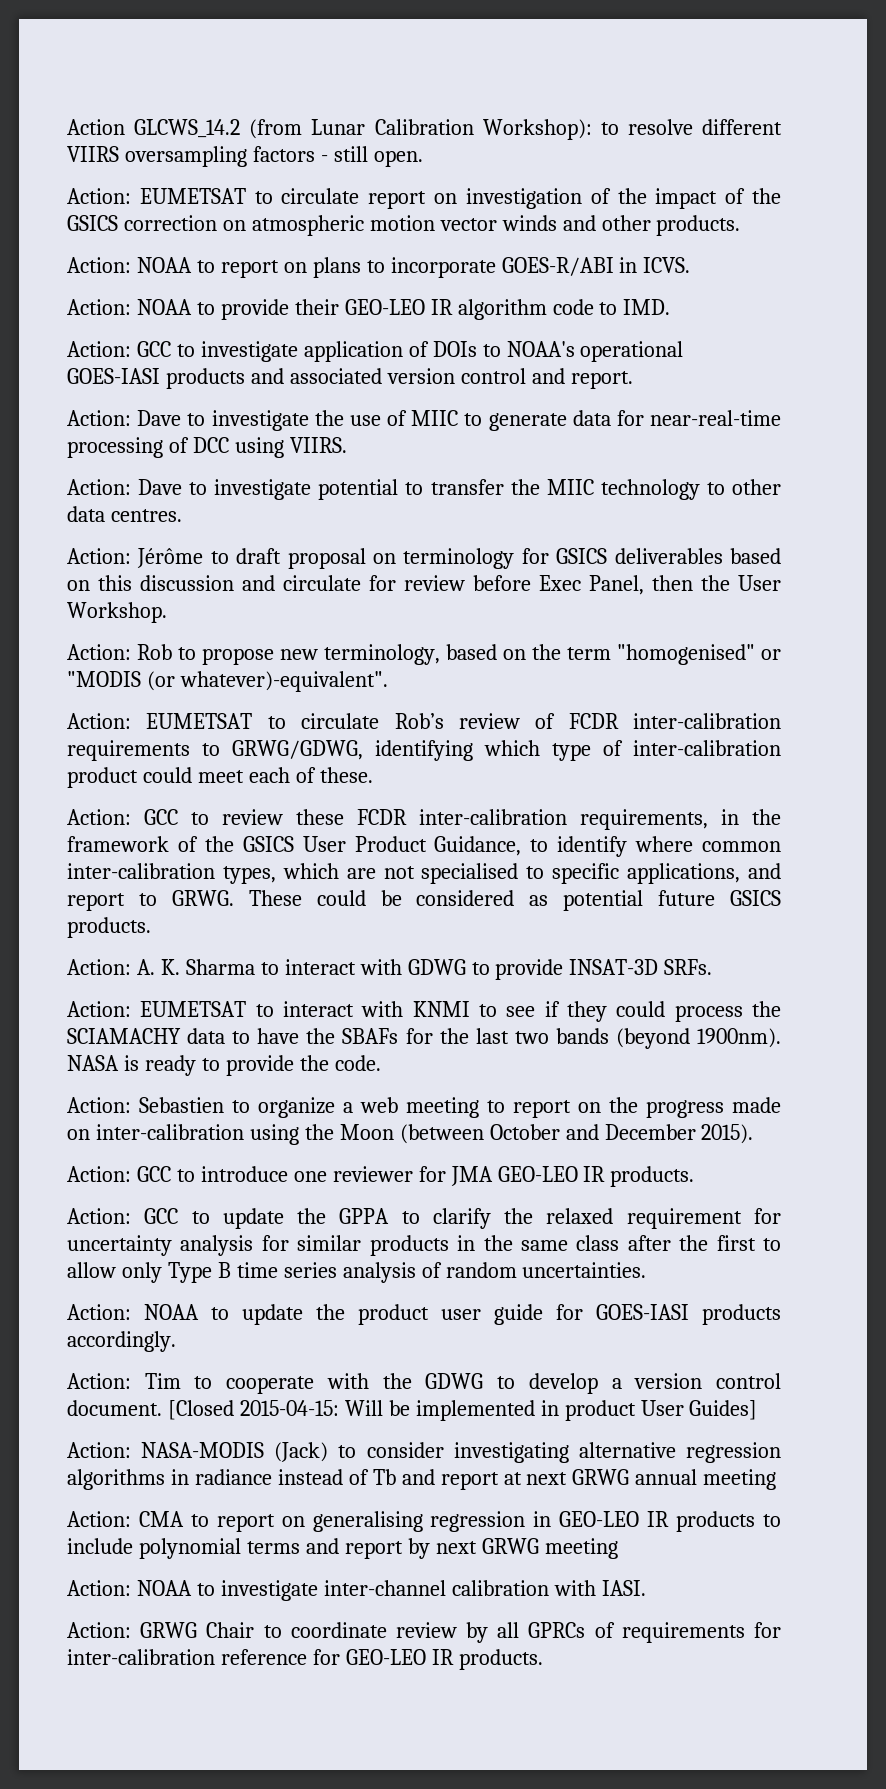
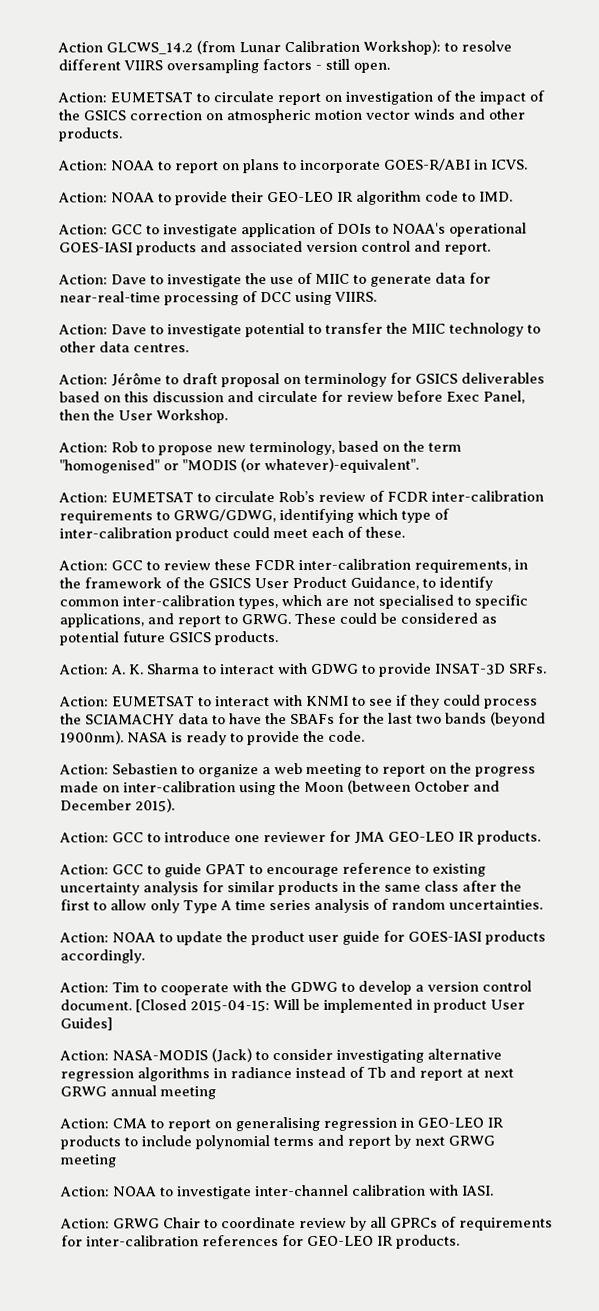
- Action: GCC to review these FCDR inter-calibration requirements, in the framework of the GSICS User Product Guidance, to identify where common inter-calibration types, which are not specialised to specific applications, and report to GRWG.
+ Action: GCC to review these FCDR inter-calibration requirements, in the framework of the GSICS User Product Guidance, to identify common inter-calibration types, which are not specialised to specific applications, and report to GRWG.
- Action: GCC to update the GPPA to clarify the relaxed requirement for uncertainty analysis for similar products in the same class after the first to allow only Type B time series analysis of random uncertainties.
+ Action: GCC to guide GPAT to encourage reference to existing uncertainty analysis for similar products in the same class after the first to allow only Type A time series analysis of random uncertainties.
- Action: GRWG Chair to coordinate review by all GPRCs of requirements for inter-calibration reference for GEO-LEO IR products.
+ Action: GRWG Chair to coordinate review by all GPRCs of requirements for inter-calibration references for GEO-LEO IR products.

